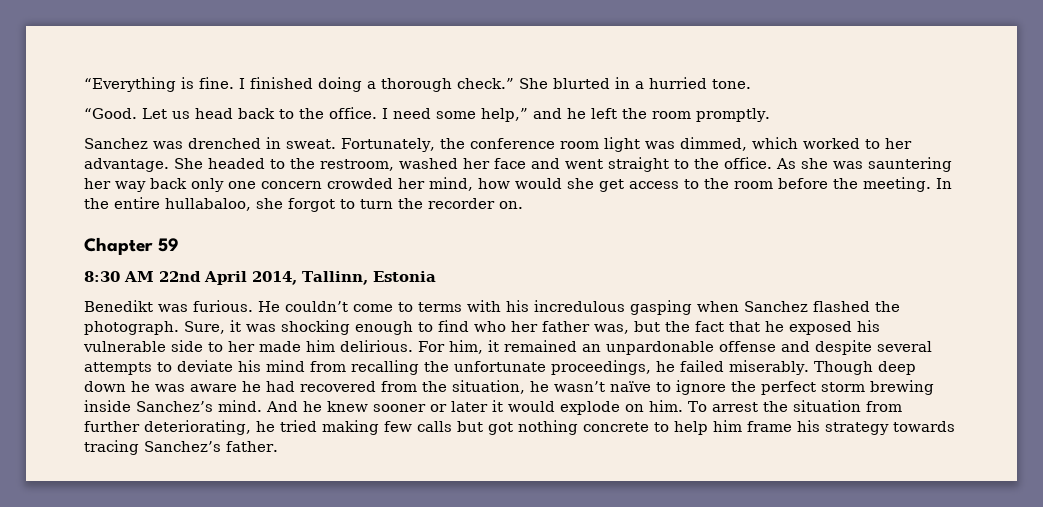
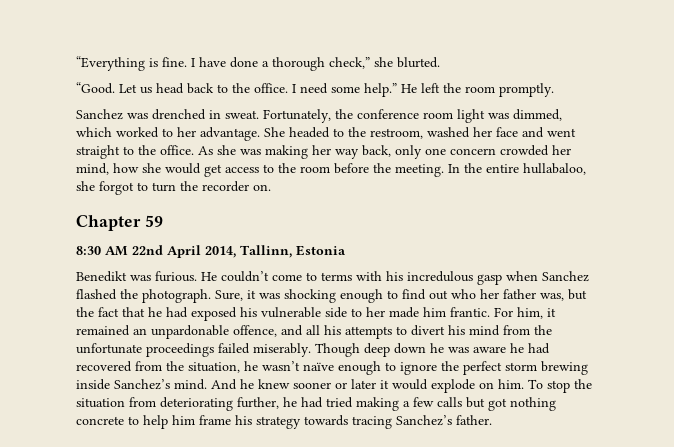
- I finished doing a thorough check.” She blurted in a hurried tone.
+ I have done a thorough check,” she blurted.
- I need some help,” and he left the room promptly.
+ I need some help.” He left the room promptly.
- As she was sauntering her way back only one concern crowded her mind, how would she get access to the room before the meeting.
+ As she was making her way back, only one concern crowded her mind, how she would get access to the room before the meeting.
- He couldn’t come to terms with his incredulous gasping when Sanchez flashed the photograph.
+ He couldn’t come to terms with his incredulous gasp when Sanchez flashed the photograph.
- Sure, it was shocking enough to find who her father was, but the fact that he exposed his vulnerable side to her made him delirious.
+ Sure, it was shocking enough to find out who her father was, but the fact that he had exposed his vulnerable side to her made him frantic.
- For him, it remained an unpardonable offense and despite several attempts to deviate his mind from recalling the unfortunate proceedings, he failed miserably.
+ For him, it remained an unpardonable offence, and all his attempts to divert his mind from the unfortunate proceedings failed miserably.
- Though deep down he was aware he had recovered from the situation, he wasn’t naïve to ignore the perfect storm brewing inside Sanchez’s mind.
+ Though deep down he was aware he had recovered from the situation, he wasn’t naïve enough to ignore the perfect storm brewing inside Sanchez’s mind.
- To arrest the situation from further deteriorating, he tried making few calls but got nothing concrete to help him frame his strategy towards tracing Sanchez’s father.
+ To stop the situation from deteriorating further, he had tried making a few calls but got nothing concrete to help him frame his strategy towards tracing Sanchez’s father.

